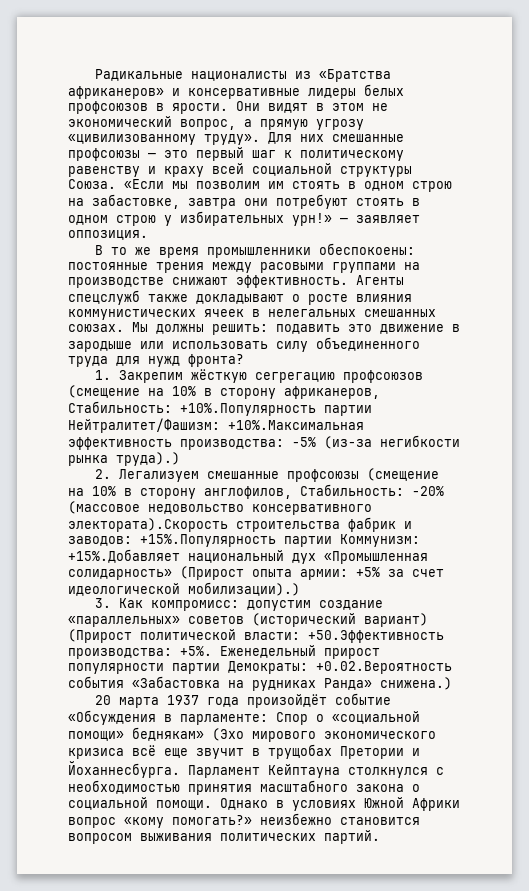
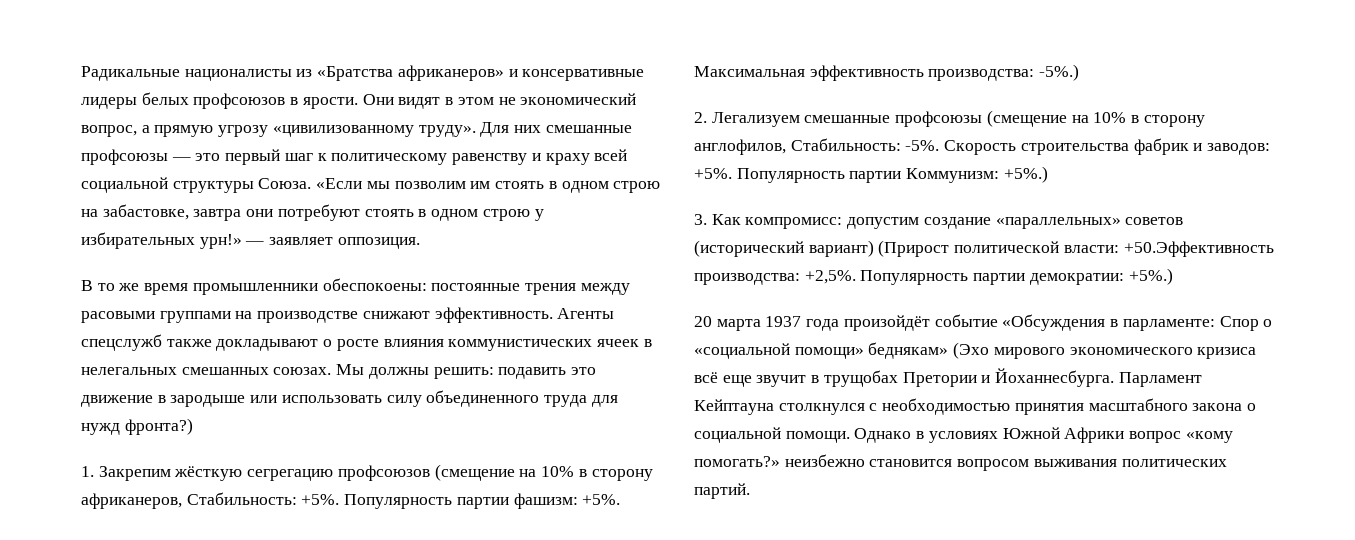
- Мы должны решить: подавить это движение в зародыше или использовать силу объединенного труда для нужд фронта?
+ Мы должны решить: подавить это движение в зародыше или использовать силу объединенного труда для нужд фронта?)
- 1. Закрепим жёсткую сегрегацию профсоюзов (смещение на 10% в сторону африканеров, Стабильность: +10%.Популярность партии Нейтралитет/Фашизм: +10%.Максимальная эффективность производства: -5% (из-за негибкости рынка труда).)
+ 1. Закрепим жёсткую сегрегацию профсоюзов (смещение на 10% в сторону африканеров, Стабильность: +5%. Популярность партии фашизм: +5%. Максимальная эффективность производства: -5%.)
- 2. Легализуем смешанные профсоюзы (смещение на 10% в сторону англофилов, Стабильность: -20% (массовое недовольство консервативного электората).Скорость строительства фабрик и заводов: +15%.Популярность партии Коммунизм: +15%.Добавляет национальный дух «Промышленная солидарность» (Прирост опыта армии: +5% за счет идеологической мобилизации).)
+ 2. Легализуем смешанные профсоюзы (смещение на 10% в сторону англофилов, Стабильность: -5%. Скорость строительства фабрик и заводов: +5%. Популярность партии Коммунизм: +5%.)
- 3. Как компромисс: допустим создание «параллельных» советов (исторический вариант) (Прирост политической власти: +50.Эффективность производства: +5%. Еженедельный прирост популярности партии Демократы: +0.02.Вероятность события «Забастовка на рудниках Ранда» снижена.)
+ 3. Как компромисс: допустим создание «параллельных» советов (исторический вариант) (Прирост политической власти: +50.Эффективность производства: +2,5%. Популярность партии демократии: +5%.)

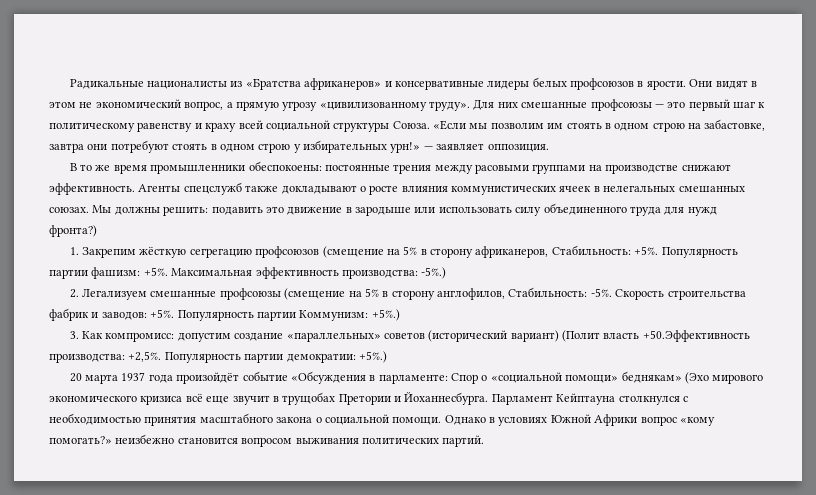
- 1. Закрепим жёсткую сегрегацию профсоюзов (смещение на 10% в сторону африканеров, Стабильность: +5%.
+ 1. Закрепим жёсткую сегрегацию профсоюзов (смещение на 5% в сторону африканеров, Стабильность: +5%.
- 2. Легализуем смешанные профсоюзы (смещение на 10% в сторону англофилов, Стабильность: -5%.
+ 2. Легализуем смешанные профсоюзы (смещение на 5% в сторону англофилов, Стабильность: -5%.
- 3. Как компромисс: допустим создание «параллельных» советов (исторический вариант) (Прирост политической власти: +50.Эффективность производства: +2,5%.
+ 3. Как компромисс: допустим создание «параллельных» советов (исторический вариант) (Полит власть +50.Эффективность производства: +2,5%.

